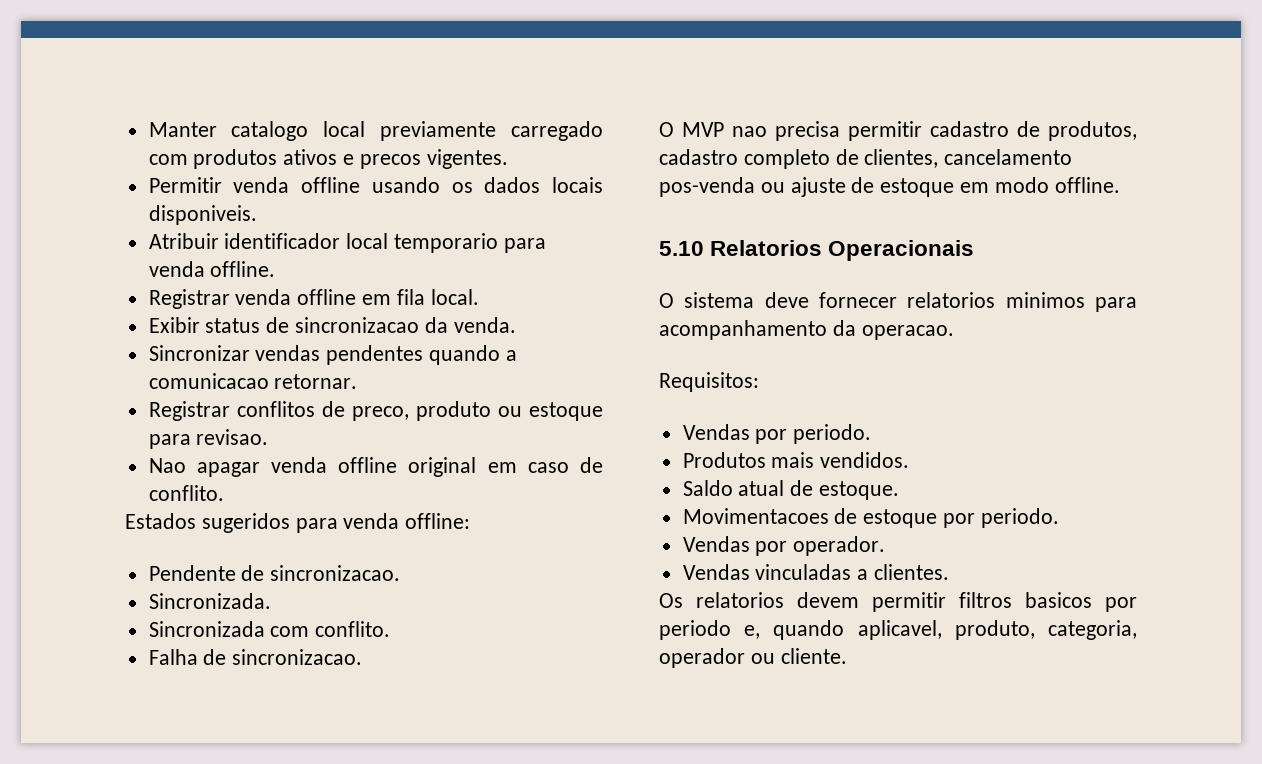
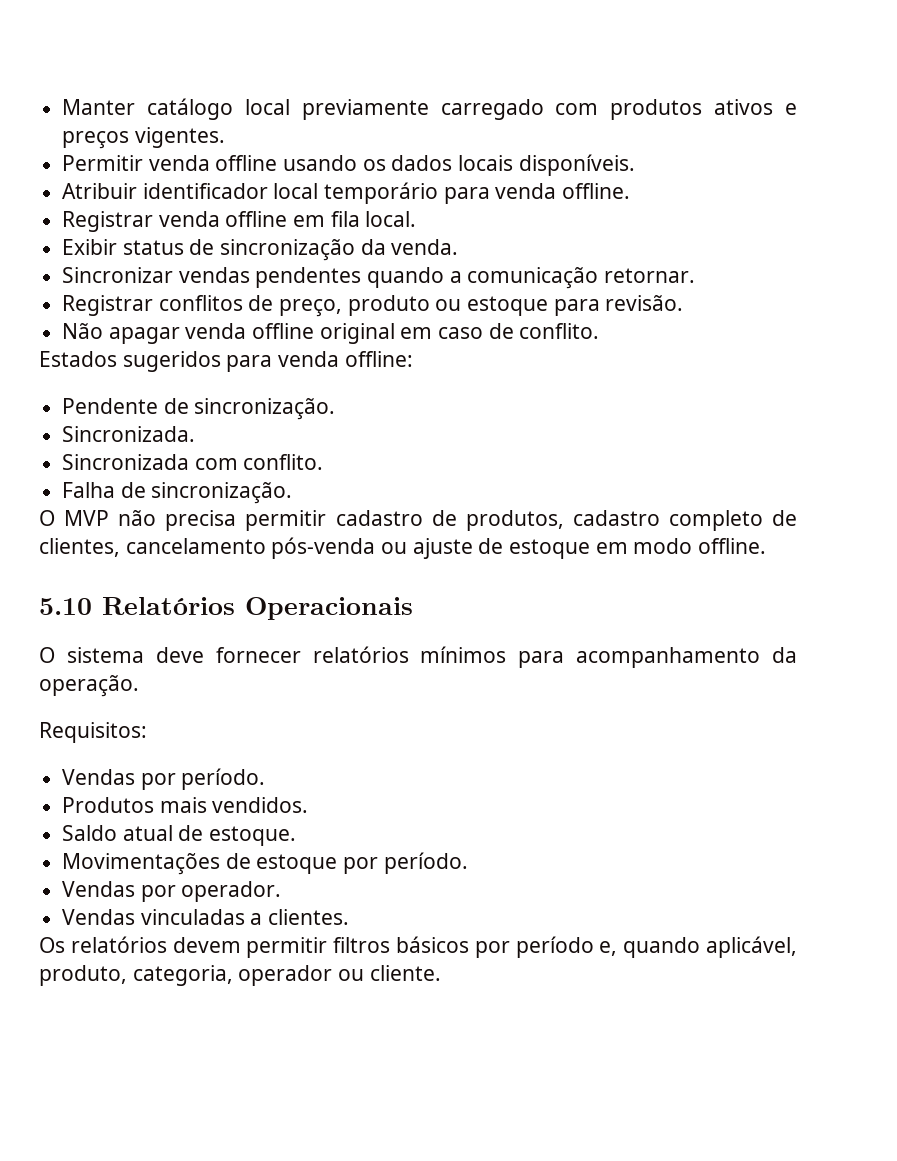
- Manter catalogo local previamente carregado com produtos ativos e precos vigentes.
+ Manter catálogo local previamente carregado com produtos ativos e preços vigentes.
- Permitir venda offline usando os dados locais disponiveis.
+ Permitir venda offline usando os dados locais disponíveis.
- Atribuir identificador local temporario para venda offline.
+ Atribuir identificador local temporário para venda offline.
- Exibir status de sincronizacao da venda.
+ Exibir status de sincronização da venda.
- Sincronizar vendas pendentes quando a comunicacao retornar.
+ Sincronizar vendas pendentes quando a comunicação retornar.
- Registrar conflitos de preco, produto ou estoque para revisao.
- Nao apagar venda offline original em caso de conflito.
+ Registrar conflitos de preço, produto ou estoque para revisão.
+ Não apagar venda offline original em caso de conflito.
- Pendente de sincronizacao.
+ Pendente de sincronização.
- Falha de sincronizacao.
+ Falha de sincronização.
- O MVP nao precisa permitir cadastro de produtos, cadastro completo de clientes, cancelamento pos-venda ou ajuste de estoque em modo offline.
+ O MVP não precisa permitir cadastro de produtos, cadastro completo de clientes, cancelamento pós-venda ou ajuste de estoque em modo offline.
- 5.10 Relatorios Operacionais
+ 5.10 Relatórios Operacionais
- O sistema deve fornecer relatorios minimos para acompanhamento da operacao.
+ O sistema deve fornecer relatórios mínimos para acompanhamento da operação.
- Vendas por periodo.
+ Vendas por período.
- Movimentacoes de estoque por periodo.
+ Movimentações de estoque por período.
- Os relatorios devem permitir filtros basicos por periodo e, quando aplicavel, produto, categoria, operador ou cliente.
+ Os relatórios devem permitir filtros básicos por período e, quando aplicável, produto, categoria, operador ou cliente.

